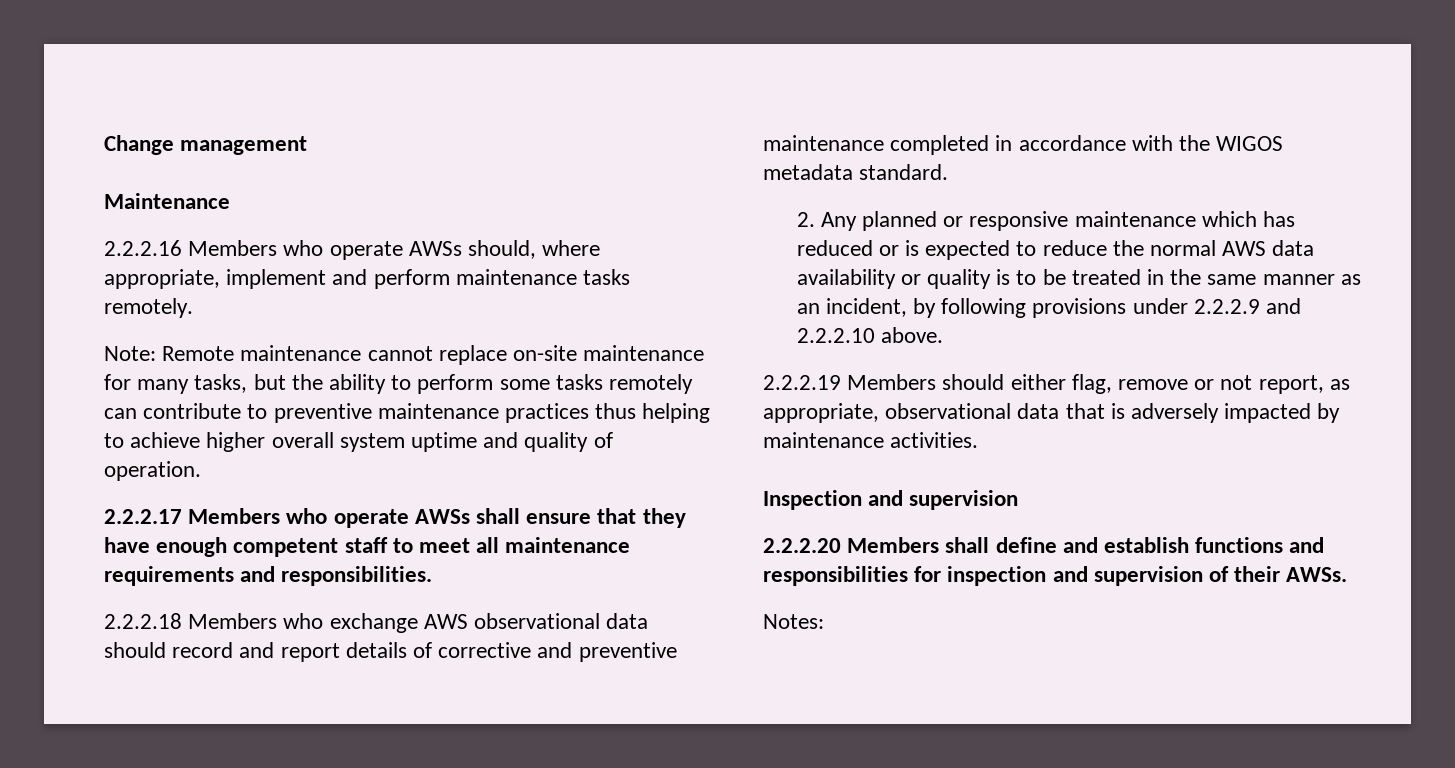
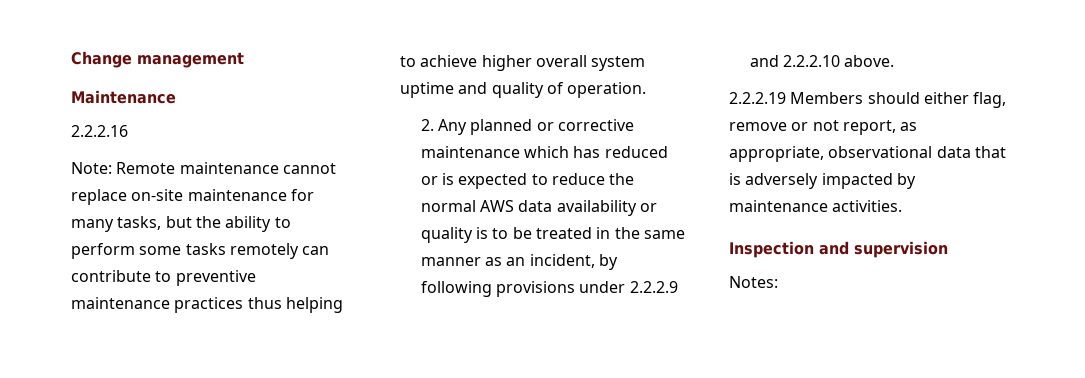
- 2.2.2.16 Members who operate AWSs should, where appropriate, implement and perform maintenance tasks remotely.
+ 2.2.2.16
- 2.2.2.17 Members who operate AWSs shall ensure that they have enough competent staff to meet all maintenance requirements and responsibilities.
- 2.2.2.18 Members who exchange AWS observational data should record and report details of corrective and preventive maintenance completed in accordance with the WIGOS metadata standard.
- 2. Any planned or responsive maintenance which has reduced or is expected to reduce the normal AWS data availability or quality is to be treated in the same manner as an incident, by following provisions under 2.2.2.9 and 2.2.2.10 above.
+ 2. Any planned or corrective maintenance which has reduced or is expected to reduce the normal AWS data availability or quality is to be treated in the same manner as an incident, by following provisions under 2.2.2.9 and 2.2.2.10 above.
- 2.2.2.20 Members shall define and establish functions and responsibilities for inspection and supervision of their AWSs.

